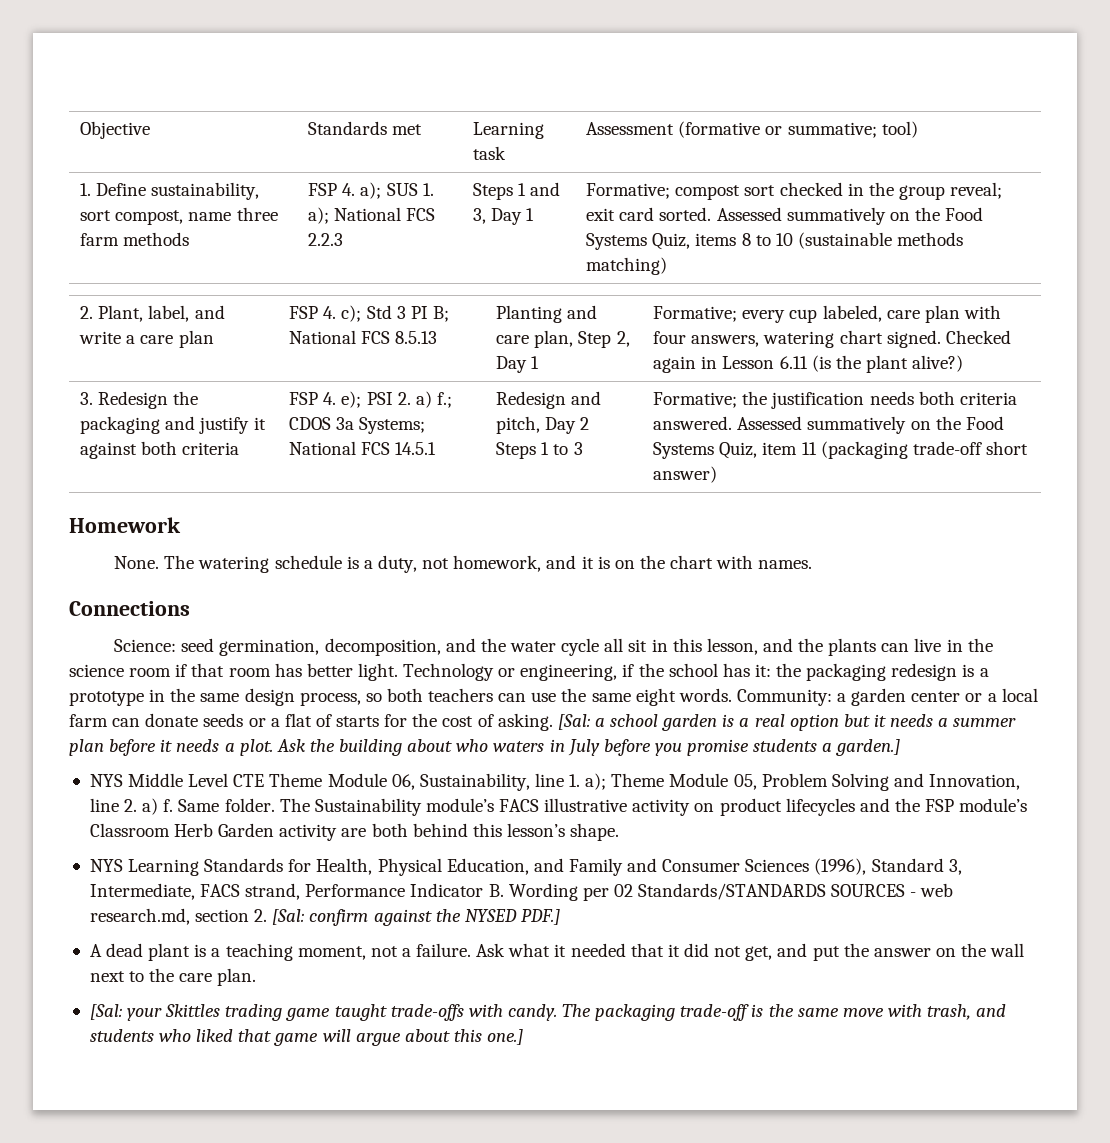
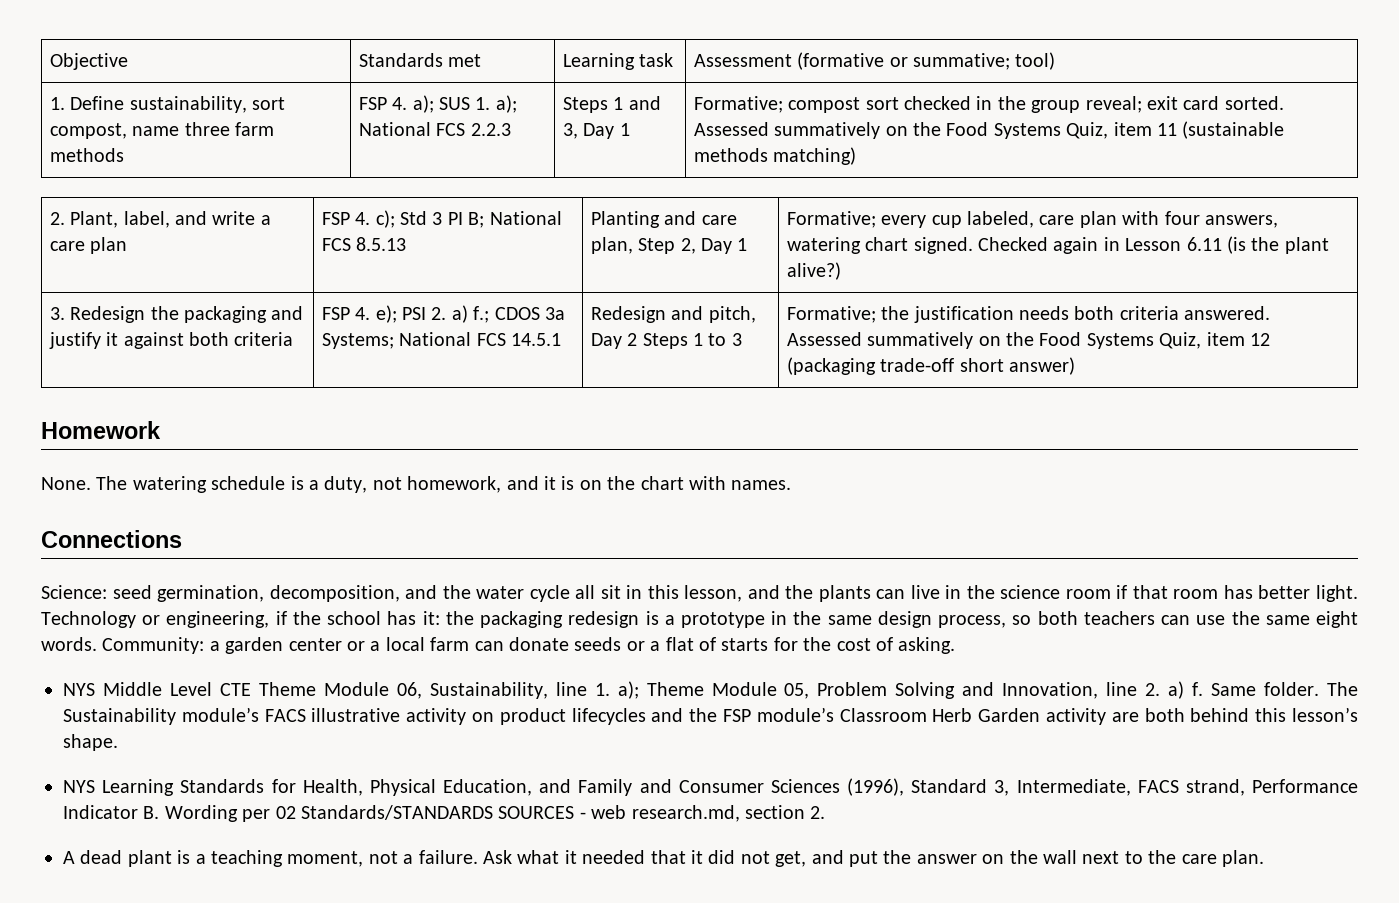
- Assessed summatively on the Food Systems Quiz, items 8 to 10 (sustainable methods matching)
+ Assessed summatively on the Food Systems Quiz, item 11 (sustainable methods matching)
- Assessed summatively on the Food Systems Quiz, item 11 (packaging trade-off short answer)
+ Assessed summatively on the Food Systems Quiz, item 12 (packaging trade-off short answer)
- [Sal: a school garden is a real option but it needs a summer plan before it needs a plot. Ask the building about who waters in July before you promise students a garden.]
- NYS Learning Standards for Health, Physical Education, and Family and Consumer Sciences (1996), Standard 3, Intermediate, FACS strand, Performance Indicator B. Wording per 02 Standards/STANDARDS SOURCES - web research.md, section 2. [Sal: confirm against the NYSED PDF.]
+ NYS Learning Standards for Health, Physical Education, and Family and Consumer Sciences (1996), Standard 3, Intermediate, FACS strand, Performance Indicator B. Wording per 02 Standards/STANDARDS SOURCES - web research.md, section 2.
- [Sal: your Skittles trading game taught trade-offs with candy. The packaging trade-off is the same move with trash, and students who liked that game will argue about this one.]

